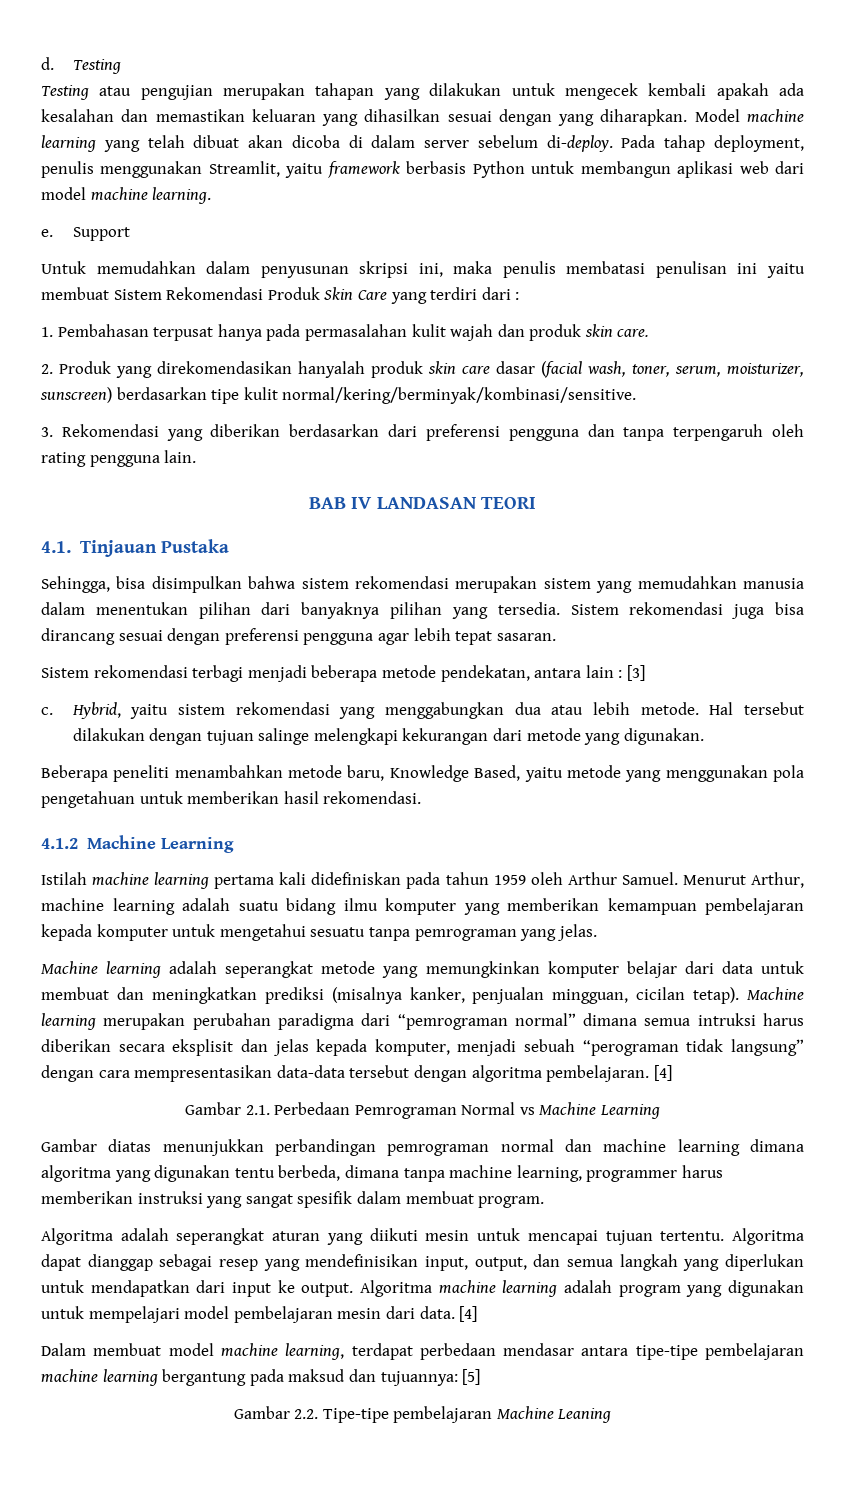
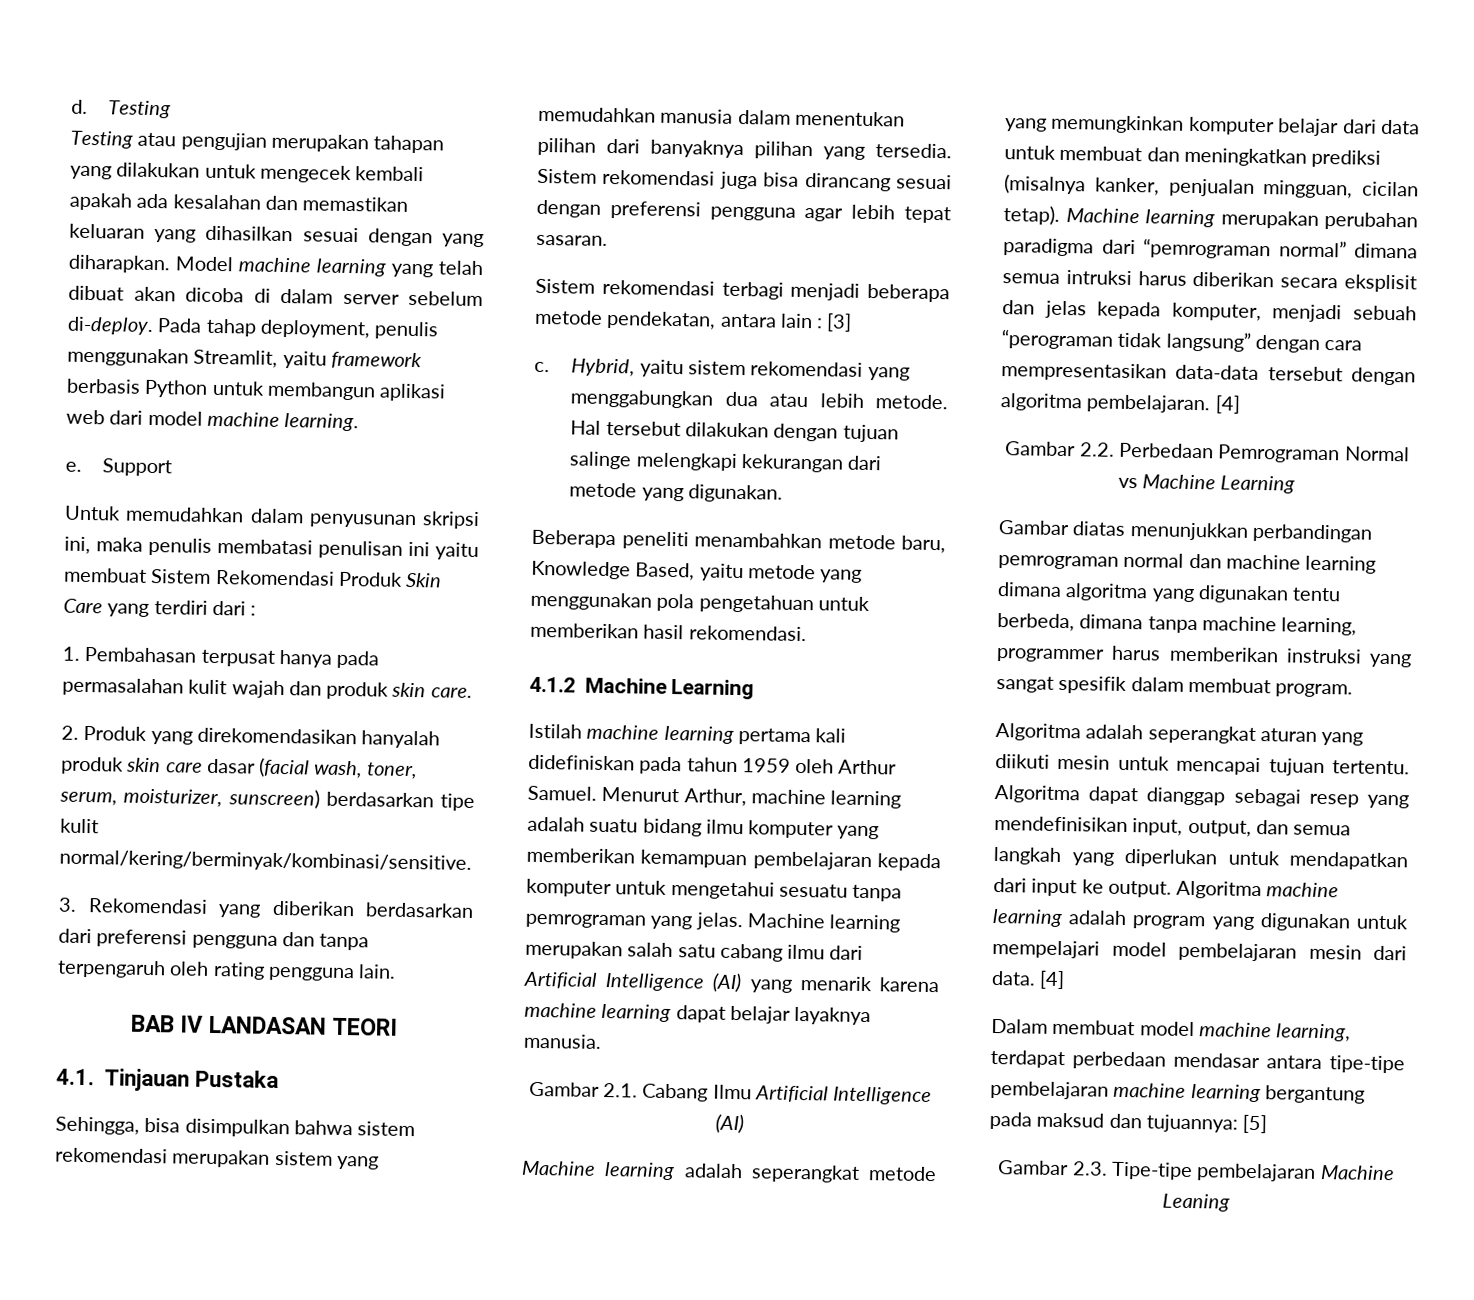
+ Machine learning merupakan salah satu cabang ilmu dari Artificial Intelligence (AI) yang menarik karena machine learning dapat belajar layaknya manusia.
+ Gambar 2.1. Cabang Ilmu Artificial Intelligence (AI)
- Gambar 2.1. Perbedaan Pemrograman Normal vs Machine Learning
+ Gambar 2.2. Perbedaan Pemrograman Normal vs Machine Learning
- Gambar 2.2. Tipe-tipe pembelajaran Machine Leaning
+ Gambar 2.3. Tipe-tipe pembelajaran Machine Leaning

